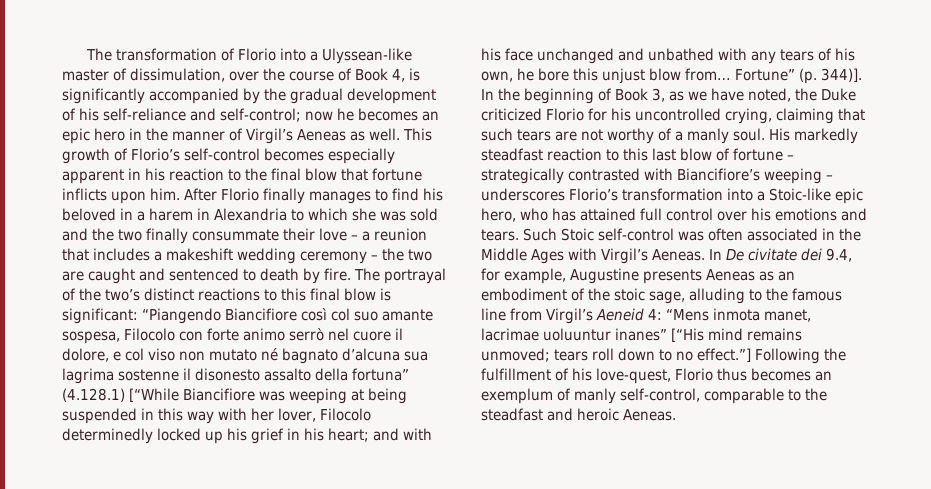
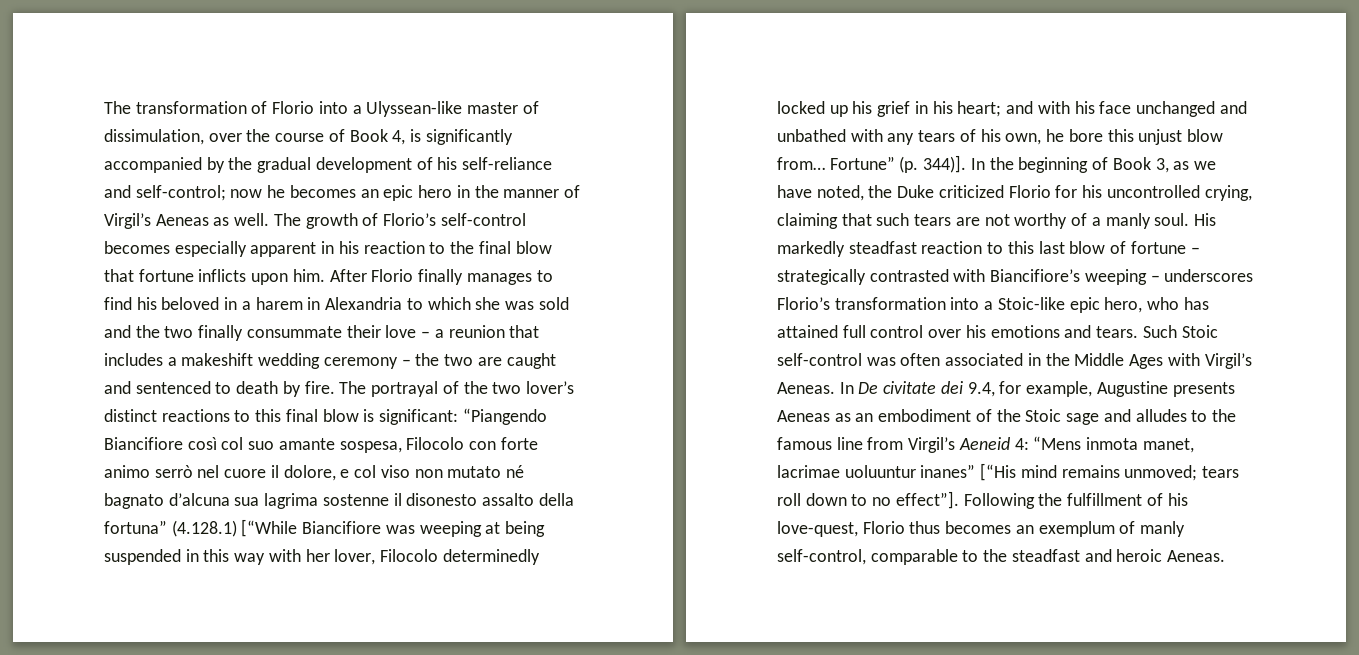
- This growth of Florio’s self-control becomes especially apparent in his reaction to the final blow that fortune inflicts upon him.
+ The growth of Florio’s self-control becomes especially apparent in his reaction to the final blow that fortune inflicts upon him.
- The portrayal of the two’s distinct reactions to this final blow is significant:
+ The portrayal of the two lover’s distinct reactions to this final blow is significant:
- In De civitate dei 9.4, for example, Augustine presents Aeneas as an embodiment of the stoic sage, alluding to the famous line from Virgil’s Aeneid 4: “Mens inmota manet, lacrimae uoluuntur inanes” [“His mind remains unmoved; tears roll down to no effect.”]
+ In De civitate dei 9.4, for example, Augustine presents Aeneas as an embodiment of the Stoic sage and alludes to the famous line from Virgil’s Aeneid 4: “Mens inmota manet, lacrimae uoluuntur inanes” [“His mind remains unmoved; tears roll down to no effect”].

